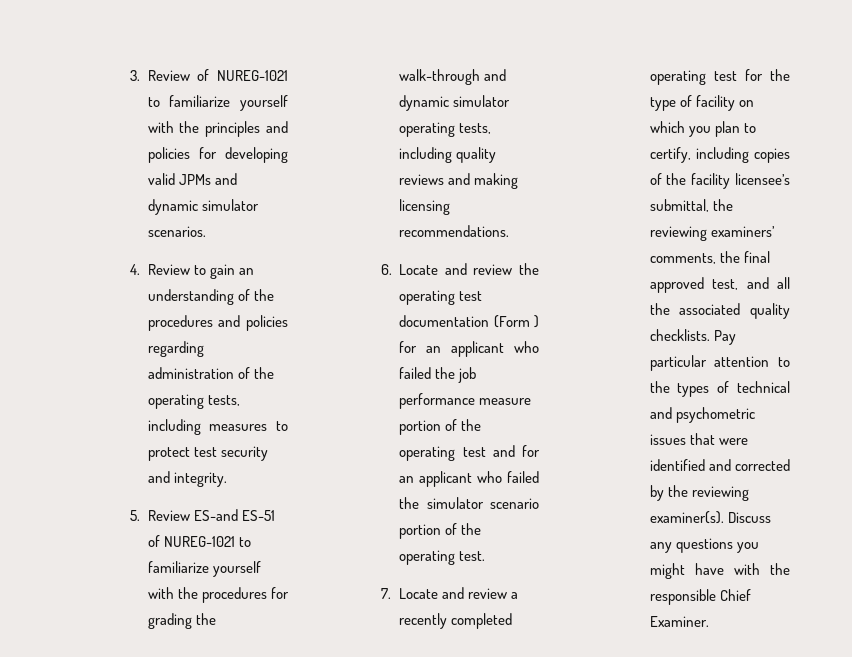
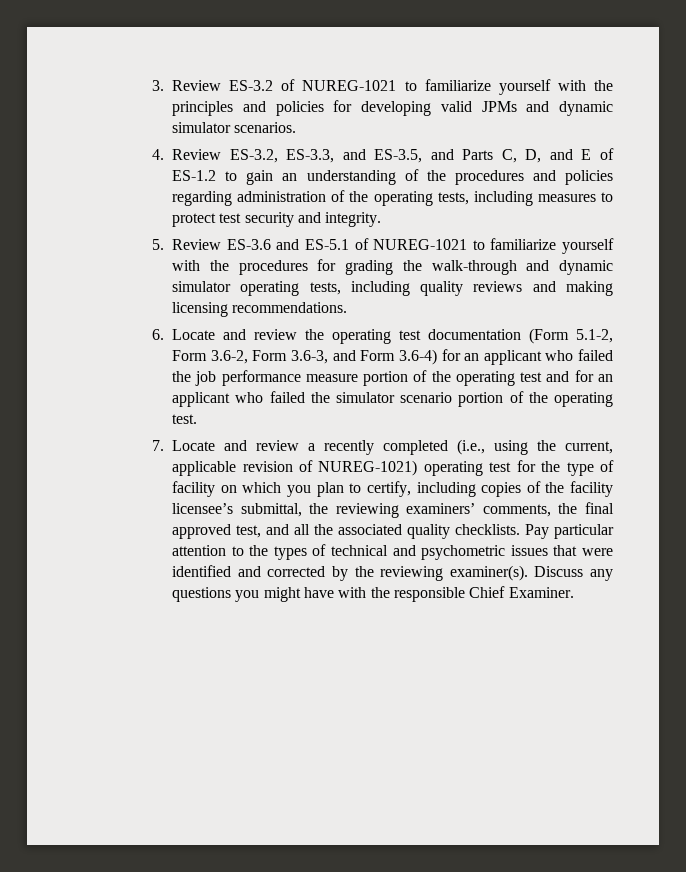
- 3. Review of NUREG-1021 to familiarize yourself with the principles and policies for developing valid JPMs and dynamic simulator scenarios.
+ 3. Review ES-3.2 of NUREG-1021 to familiarize yourself with the principles and policies for developing valid JPMs and dynamic simulator scenarios.
- 4. Review to gain an understanding of the procedures and policies regarding administration of the operating tests, including measures to protect test security and integrity.
+ 4. Review ES-3.2, ES-3.3, and ES-3.5, and Parts C, D, and E of ES-1.2 to gain an understanding of the procedures and policies regarding administration of the operating tests, including measures to protect test security and integrity.
- 5. Review ES-and ES-51 of NUREG-1021 to familiarize yourself with the procedures for grading the walk-through and dynamic simulator operating tests, including quality reviews and making licensing recommendations.
+ 5. Review ES-3.6 and ES-5.1 of NUREG-1021 to familiarize yourself with the procedures for grading the walk-through and dynamic simulator operating tests, including quality reviews and making licensing recommendations.
- 6. Locate and review the operating test documentation (Form ) for an applicant who failed the job performance measure portion of the operating test and for an applicant who failed the simulator scenario portion of the operating test.
+ 6. Locate and review the operating test documentation (Form 5.1-2, Form 3.6-2, Form 3.6-3, and Form 3.6-4) for an applicant who failed the job performance measure portion of the operating test and for an applicant who failed the simulator scenario portion of the operating test.
- 7. Locate and review a recently completed operating test for the type of facility on which you plan to certify, including copies of the facility licensee’s submittal, the reviewing examiners’ comments, the final approved test, and all the associated quality checklists.
+ 7. Locate and review a recently completed (i.e., using the current, applicable revision of NUREG-1021) operating test for the type of facility on which you plan to certify, including copies of the facility licensee’s submittal, the reviewing examiners’ comments, the final approved test, and all the associated quality checklists.

